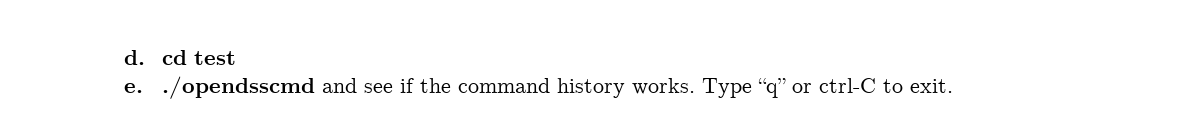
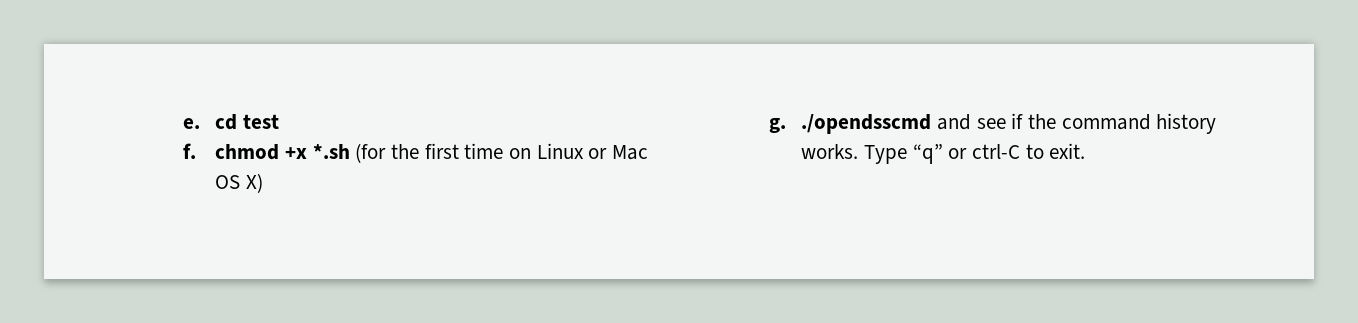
- d. cd test
+ e. cd test
- e. ./opendsscmd and see if the command history works.
+ f. chmod +x *.sh (for the first time on Linux or Mac OS X)
+ g. ./opendsscmd and see if the command history works.

